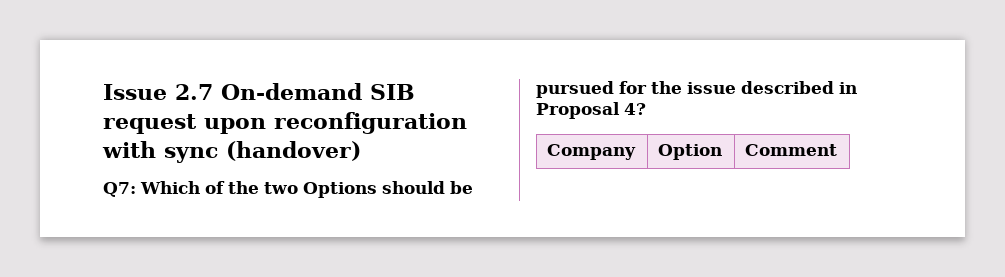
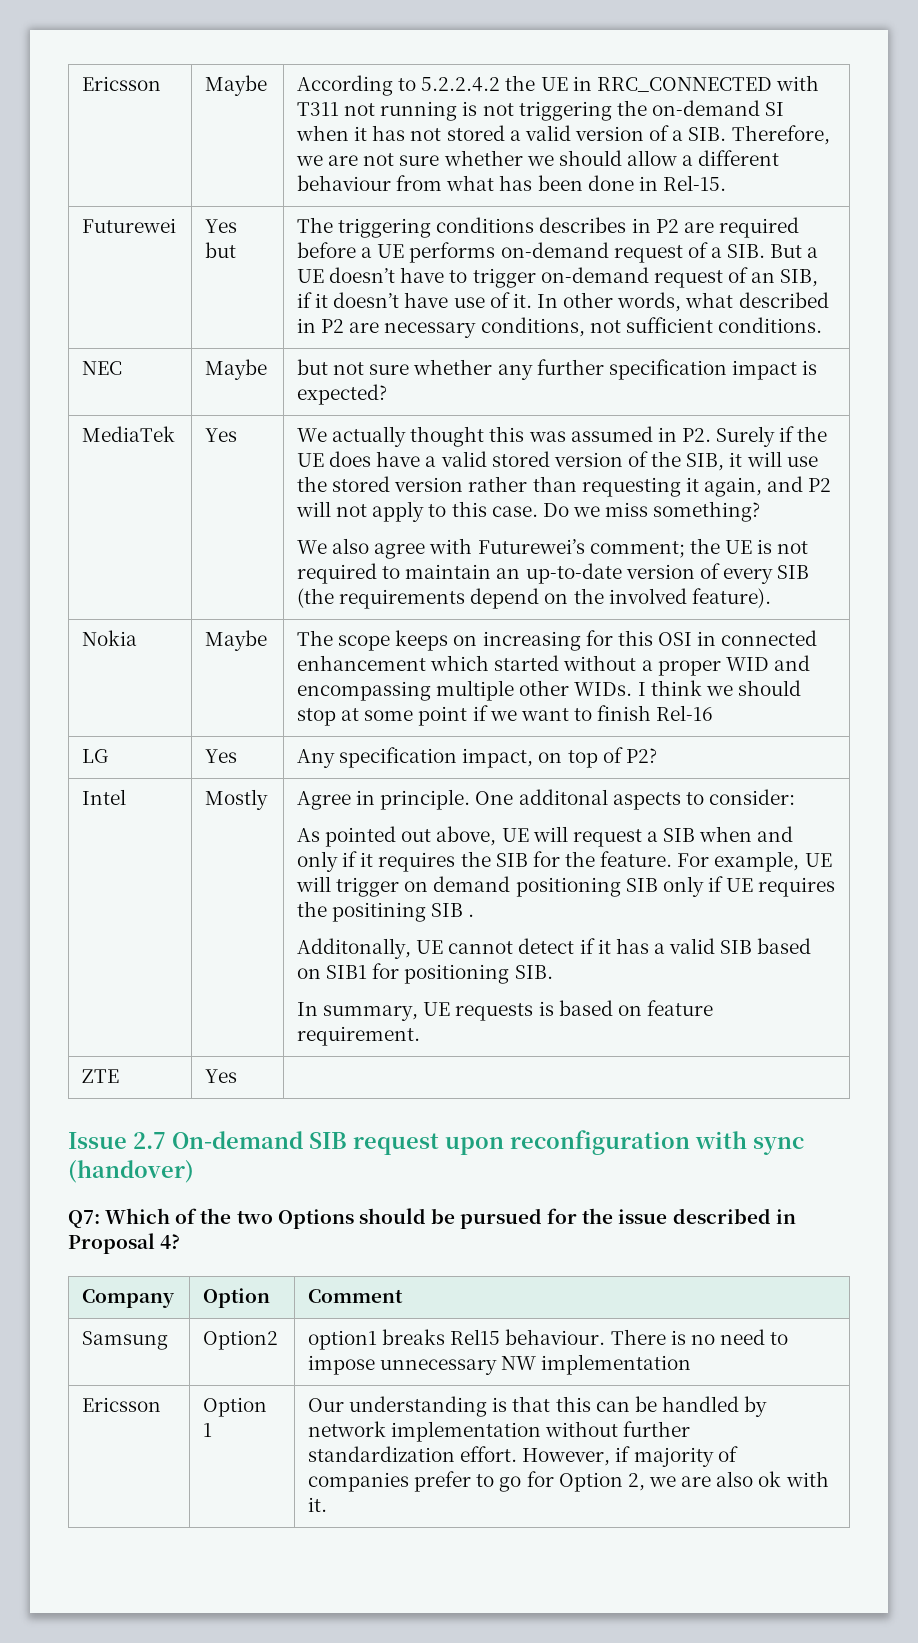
+ Ericsson | Maybe | According to 5.2.2.4.2 the UE in RRC_CONNECTED with T311 not running is not triggering the on-demand SI when it has not stored a valid version of a SIB. Therefore, we are not sure whether we should allow a different behaviour from what has been done in Rel-15.
+ Futurewei | Yes but | The triggering conditions describes in P2 are required before a UE performs on-demand request of a SIB. But a UE doesn’t have to trigger on-demand request of an SIB, if it doesn’t have use of it. In other words, what described in P2 are necessary conditions, not sufficient conditions.
+ NEC | Maybe | but not sure whether any further specification impact is expected?
+ MediaTek | Yes | We actually thought this was assumed in P2. Surely if the UE does have a valid stored version of the SIB, it will use the stored version rather than requesting it again, and P2 will not apply to this case. Do we miss something?
+ We also agree with Futurewei’s comment; the UE is not required to maintain an up-to-date version of every SIB (the requirements depend on the involved feature).
+ Nokia | Maybe | The scope keeps on increasing for this OSI in connected enhancement which started without a proper WID and encompassing multiple other WIDs. I think we should stop at some point if we want to finish Rel-16
+ LG | Yes | Any specification impact, on top of P2?
+ Intel | Mostly | Agree in principle. One additonal aspects to consider:
+ As pointed out above, UE will request a SIB when and only if it requires the SIB for the feature. For example, UE will trigger on demand positioning SIB only if UE requires the positining SIB .
+ Additonally, UE cannot detect if it has a valid SIB based on SIB1 for positioning SIB.
+ In summary, UE requests is based on feature requirement.
+ ZTE | Yes |
+ Samsung | Option2 | option1 breaks Rel15 behaviour. There is no need to impose unnecessary NW implementation
+ Ericsson | Option 1 | Our understanding is that this can be handled by network implementation without further standardization effort. However, if majority of companies prefer to go for Option 2, we are also ok with it.

